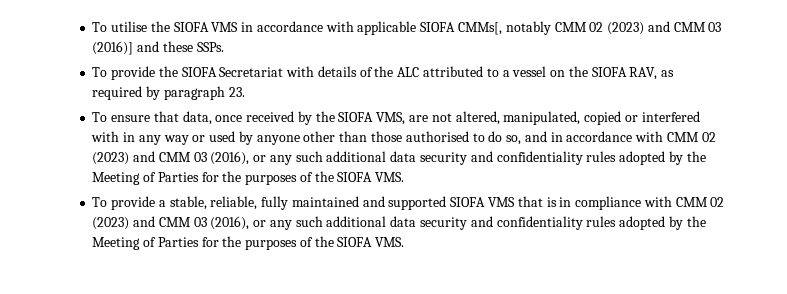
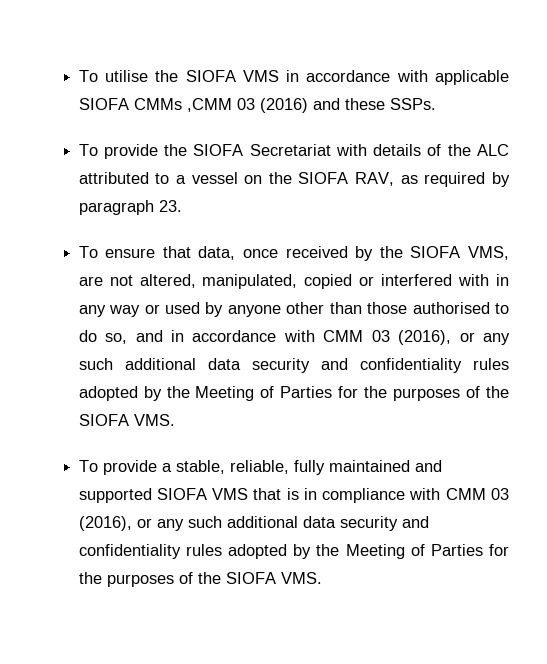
- To utilise the SIOFA VMS in accordance with applicable SIOFA CMMs[, notably CMM 02 (2023) and CMM 03 (2016)] and these SSPs.
+ To utilise the SIOFA VMS in accordance with applicable SIOFA CMMs ,CMM 03 (2016) and these SSPs.
- To ensure that data, once received by the SIOFA VMS, are not altered, manipulated, copied or interfered with in any way or used by anyone other than those authorised to do so, and in accordance with CMM 02 (2023) and CMM 03 (2016), or any such additional data security and confidentiality rules adopted by the Meeting of Parties for the purposes of the SIOFA VMS.
+ To ensure that data, once received by the SIOFA VMS, are not altered, manipulated, copied or interfered with in any way or used by anyone other than those authorised to do so, and in accordance with CMM 03 (2016), or any such additional data security and confidentiality rules adopted by the Meeting of Parties for the purposes of the SIOFA VMS.
- To provide a stable, reliable, fully maintained and supported SIOFA VMS that is in compliance with CMM 02 (2023) and CMM 03 (2016), or any such additional data security and confidentiality rules adopted by the Meeting of Parties for the purposes of the SIOFA VMS.
+ To provide a stable, reliable, fully maintained and supported SIOFA VMS that is in compliance with CMM 03 (2016), or any such additional data security and confidentiality rules adopted by the Meeting of Parties for the purposes of the SIOFA VMS.

